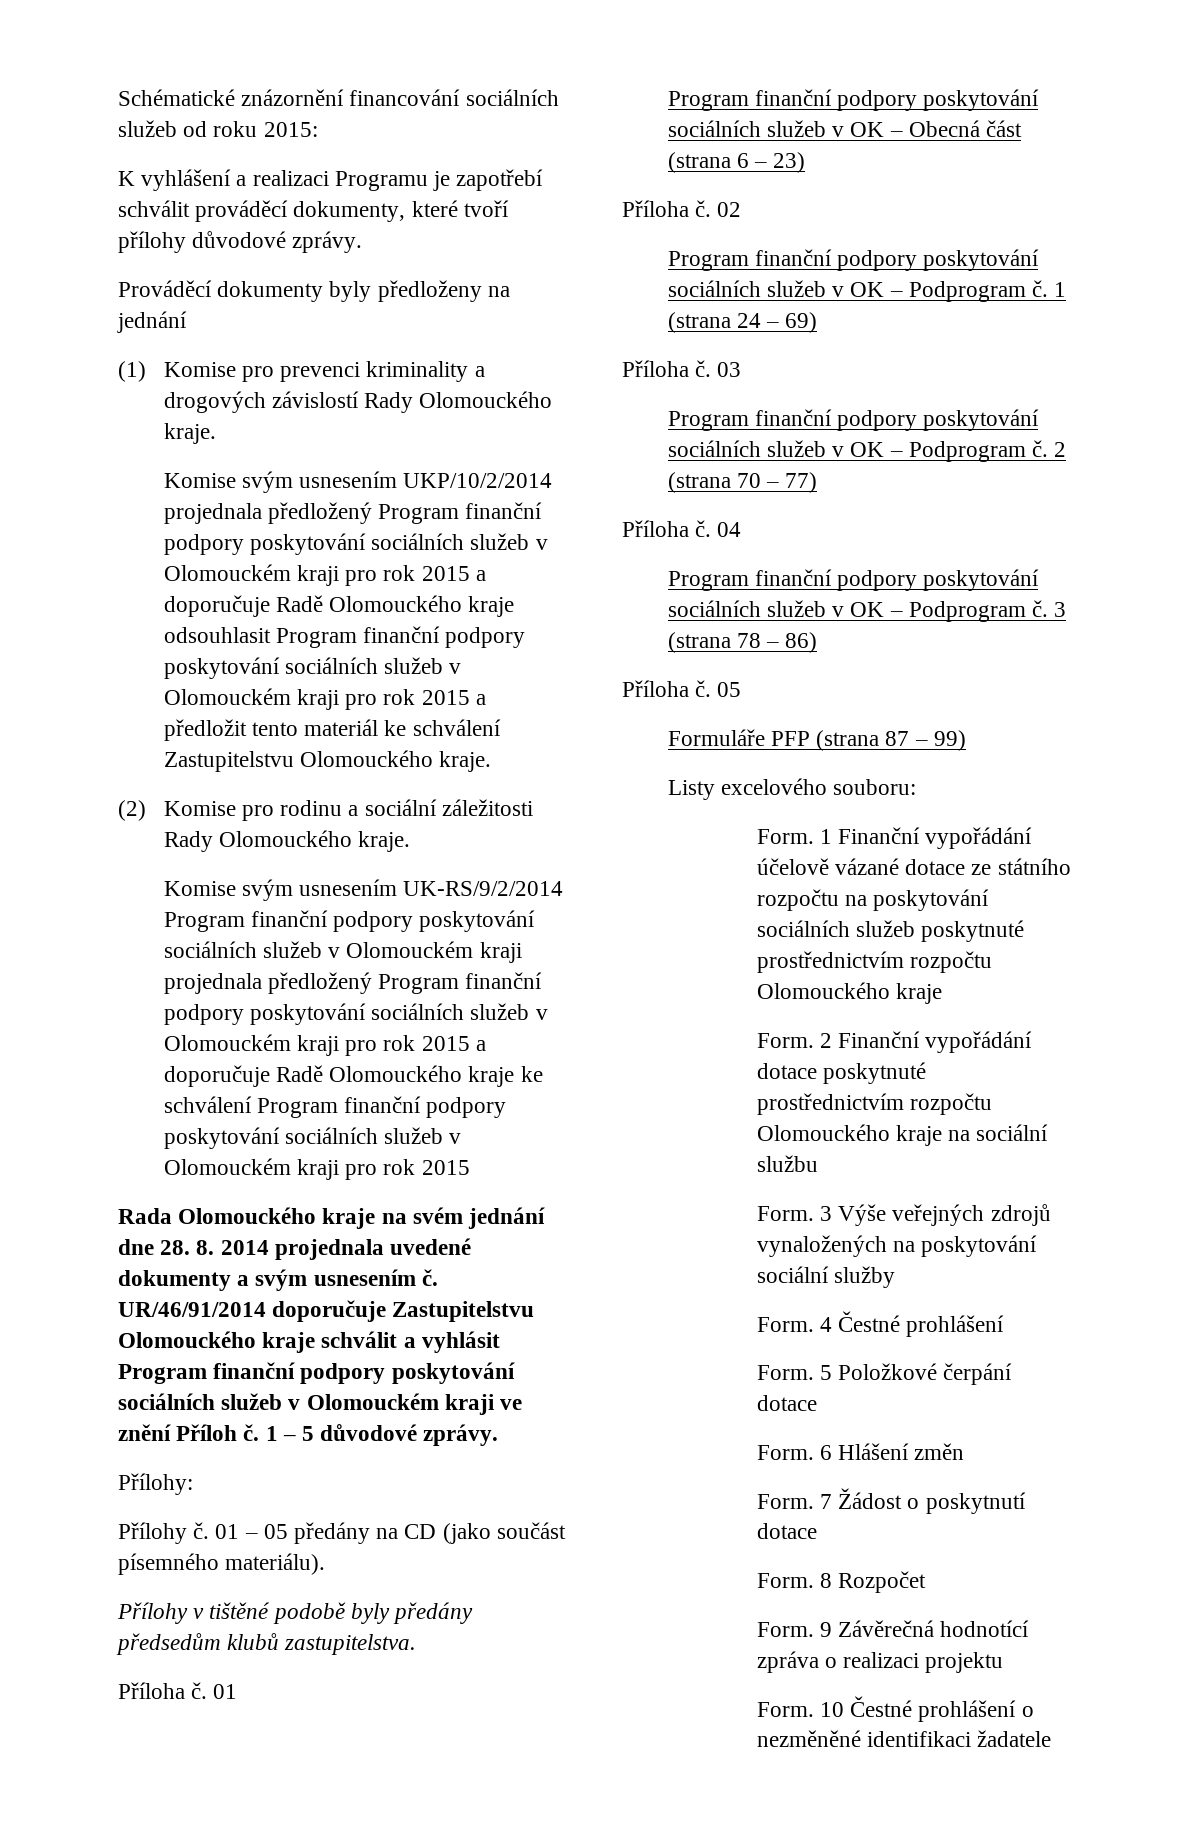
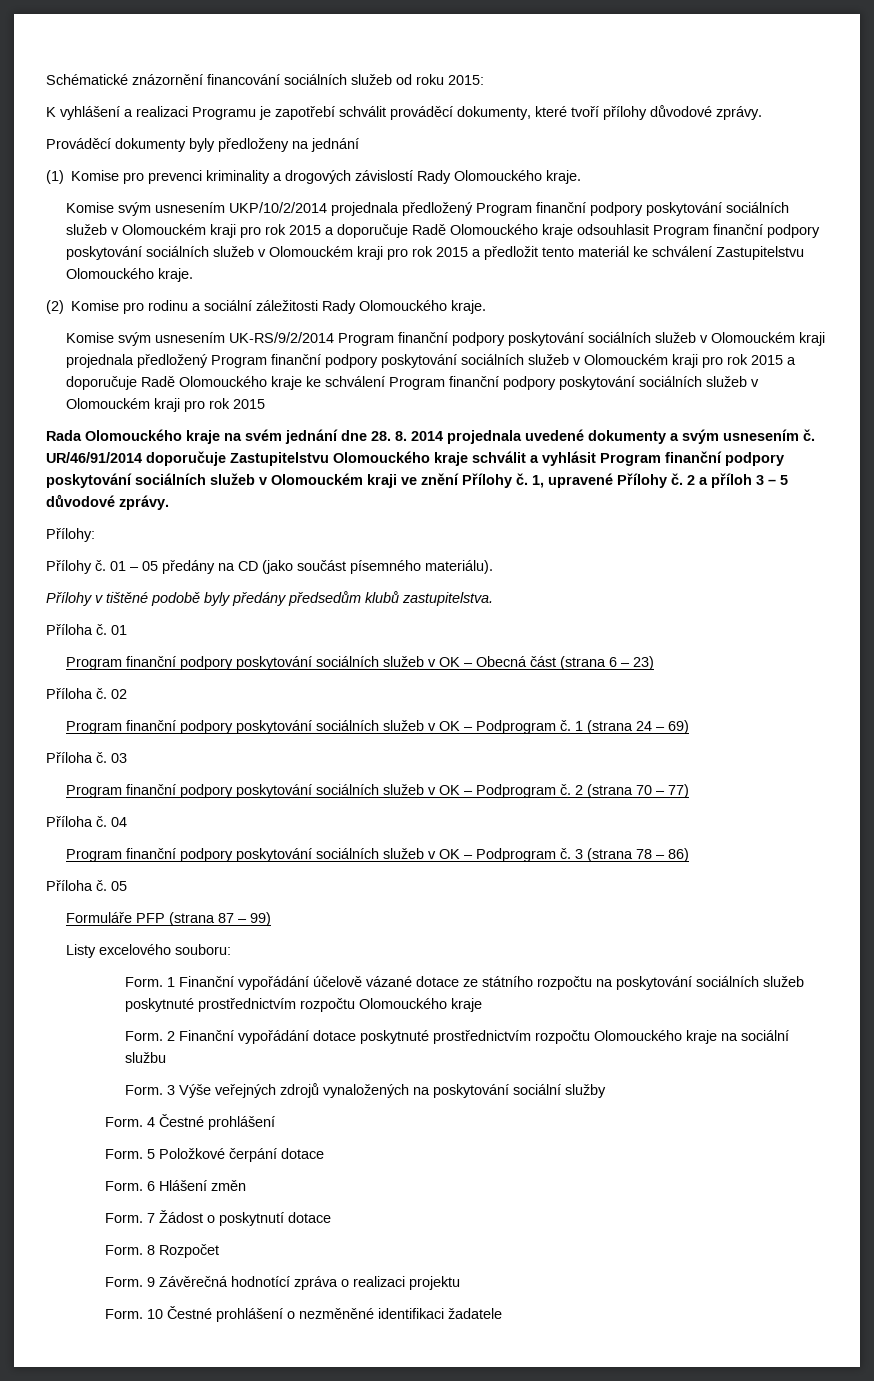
- UR/46/91/2014 doporučuje Zastupitelstvu Olomouckého kraje schválit a vyhlásit Program finanční podpory poskytování sociálních služeb v Olomouckém kraji ve znění Příloh č. 1 – 5 důvodové zprávy.
+ UR/46/91/2014 doporučuje Zastupitelstvu Olomouckého kraje schválit a vyhlásit Program finanční podpory poskytování sociálních služeb v Olomouckém kraji ve znění Přílohy č. 1, upravené Přílohy č. 2 a příloh 3 – 5 důvodové zprávy.

